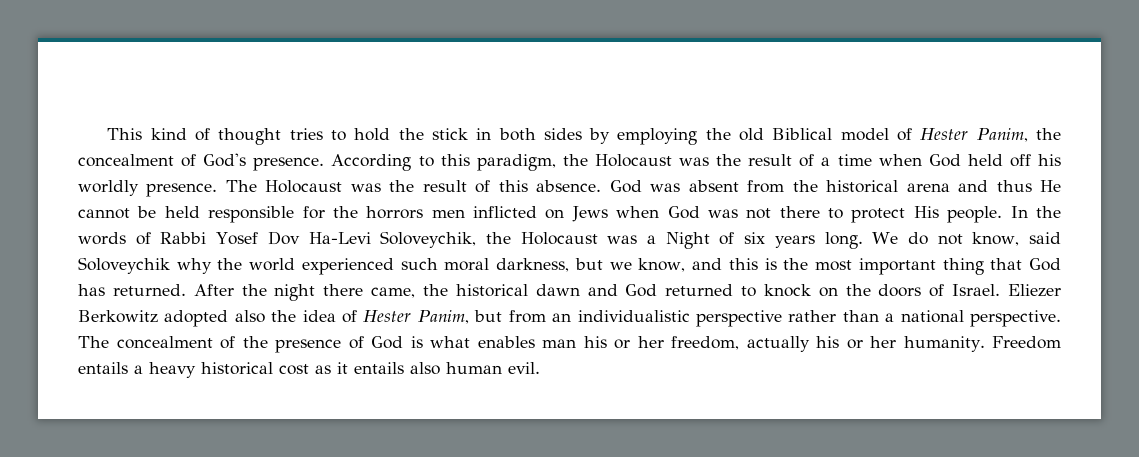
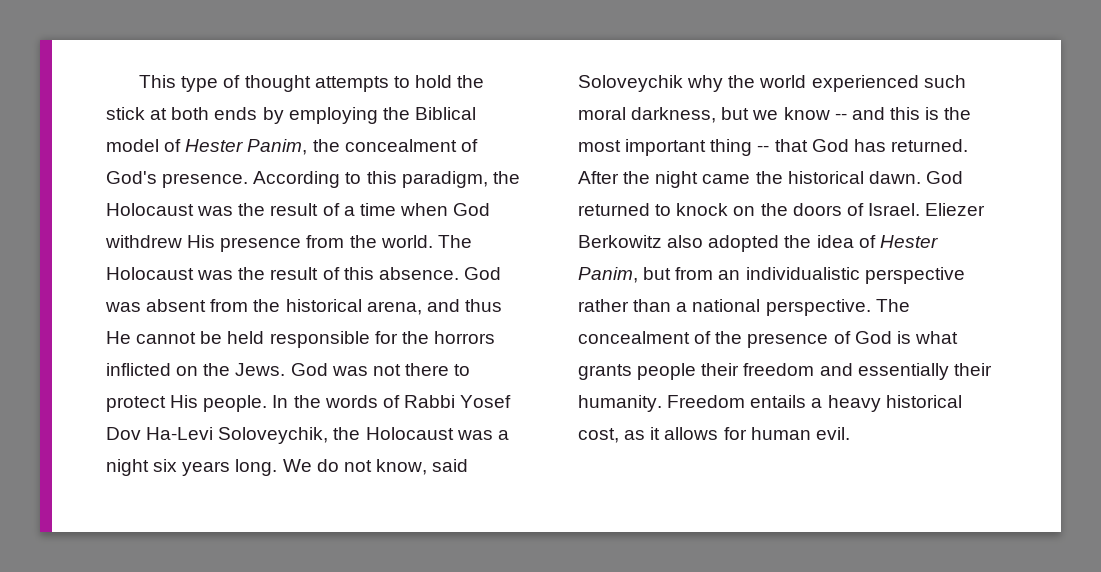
- This kind of thought tries to hold the stick in both sides by employing the old Biblical model of Hester Panim, the concealment of God's presence.
+ This type of thought attempts to hold the stick at both ends by employing the Biblical model of Hester Panim, the concealment of God's presence.
- According to this paradigm, the Holocaust was the result of a time when God held off his worldly presence.
+ According to this paradigm, the Holocaust was the result of a time when God withdrew His presence from the world.
- God was absent from the historical arena and thus He cannot be held responsible for the horrors men inflicted on Jews when God was not there to protect His people.
+ God was absent from the historical arena, and thus He cannot be held responsible for the horrors inflicted on the Jews. God was not there to protect His people.
- In the words of Rabbi Yosef Dov Ha-Levi Soloveychik, the Holocaust was a Night of six years long.
+ In the words of Rabbi Yosef Dov Ha-Levi Soloveychik, the Holocaust was a night six years long.
- We do not know, said Soloveychik why the world experienced such moral darkness, but we know, and this is the most important thing that God has returned.
+ We do not know, said Soloveychik why the world experienced such moral darkness, but we know -- and this is the most important thing -- that God has returned.
- After the night there came, the historical dawn and God returned to knock on the doors of Israel.
+ After the night came the historical dawn. God returned to knock on the doors of Israel.
- Eliezer Berkowitz adopted also the idea of Hester Panim, but from an individualistic perspective rather than a national perspective.
+ Eliezer Berkowitz also adopted the idea of Hester Panim, but from an individualistic perspective rather than a national perspective.
- The concealment of the presence of God is what enables man his or her freedom, actually his or her humanity.
+ The concealment of the presence of God is what grants people their freedom and essentially their humanity.
- Freedom entails a heavy historical cost as it entails also human evil.
+ Freedom entails a heavy historical cost, as it allows for human evil.

